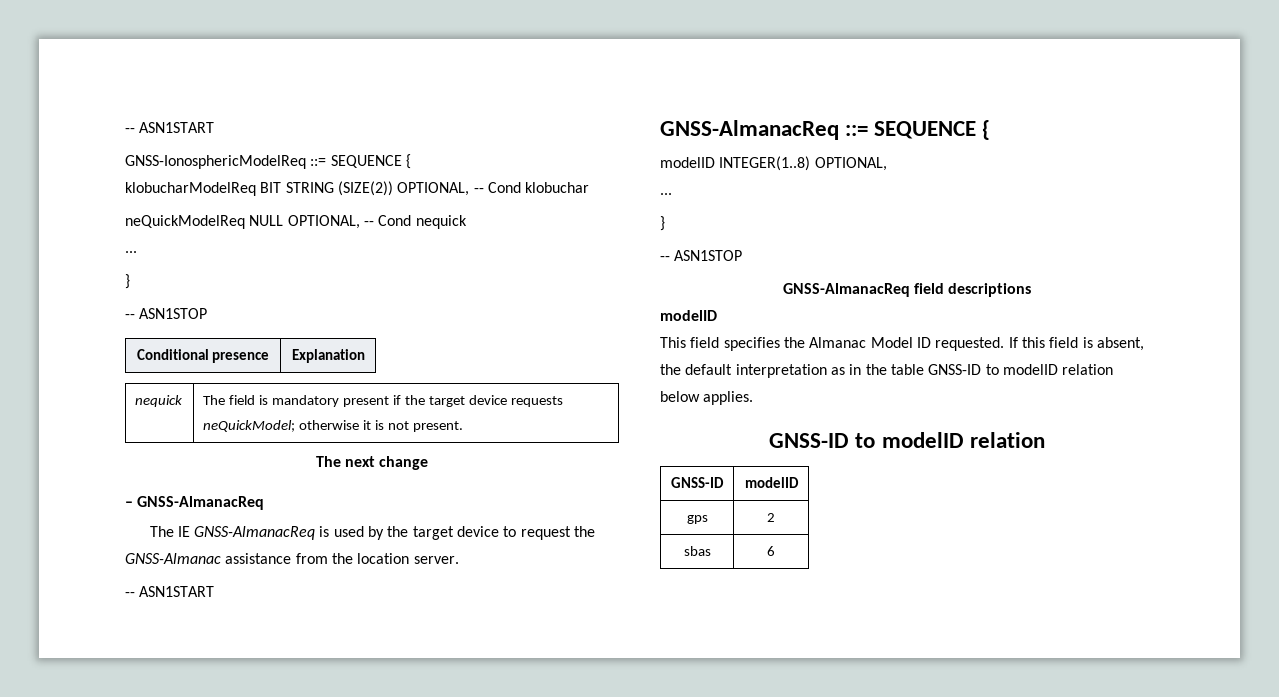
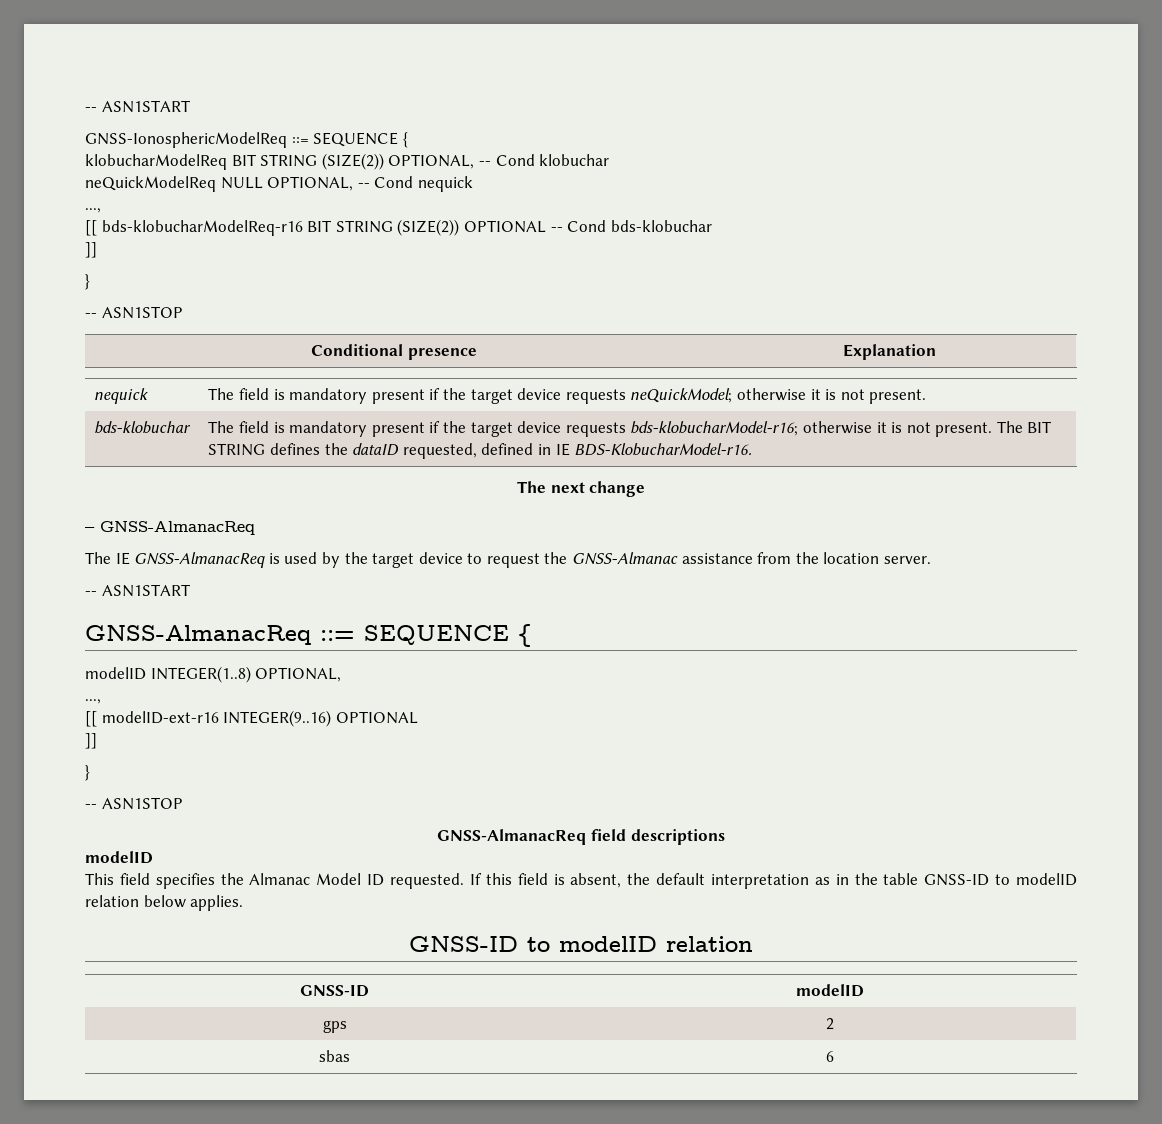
  neQuickModelReq NULL OPTIONAL, -- Cond nequick
- ...
+ ...,
+ [[ bds-klobucharModelReq-r16 BIT STRING (SIZE(2)) OPTIONAL -- Cond bds-klobuchar
+ ]]
+ bds-klobuchar | The field is mandatory present if the target device requests bds-klobucharModel-r16; otherwise it is not present. The BIT STRING defines the dataID requested, defined in IE BDS-KlobucharModel-r16.
  modelID INTEGER(1..8) OPTIONAL,
- ...
+ ...,
+ [[ modelID-ext-r16 INTEGER(9..16) OPTIONAL
+ ]]

